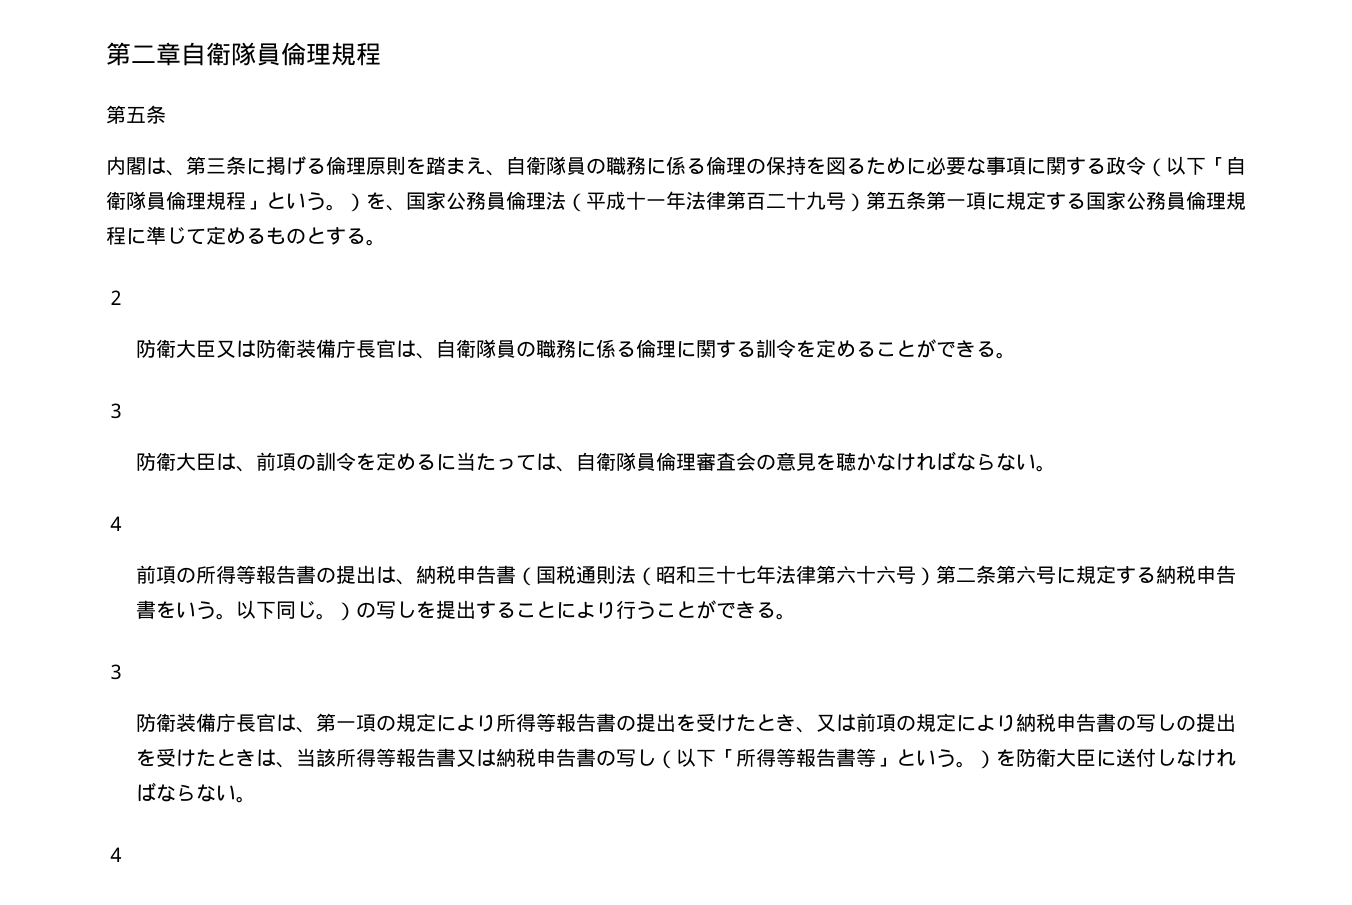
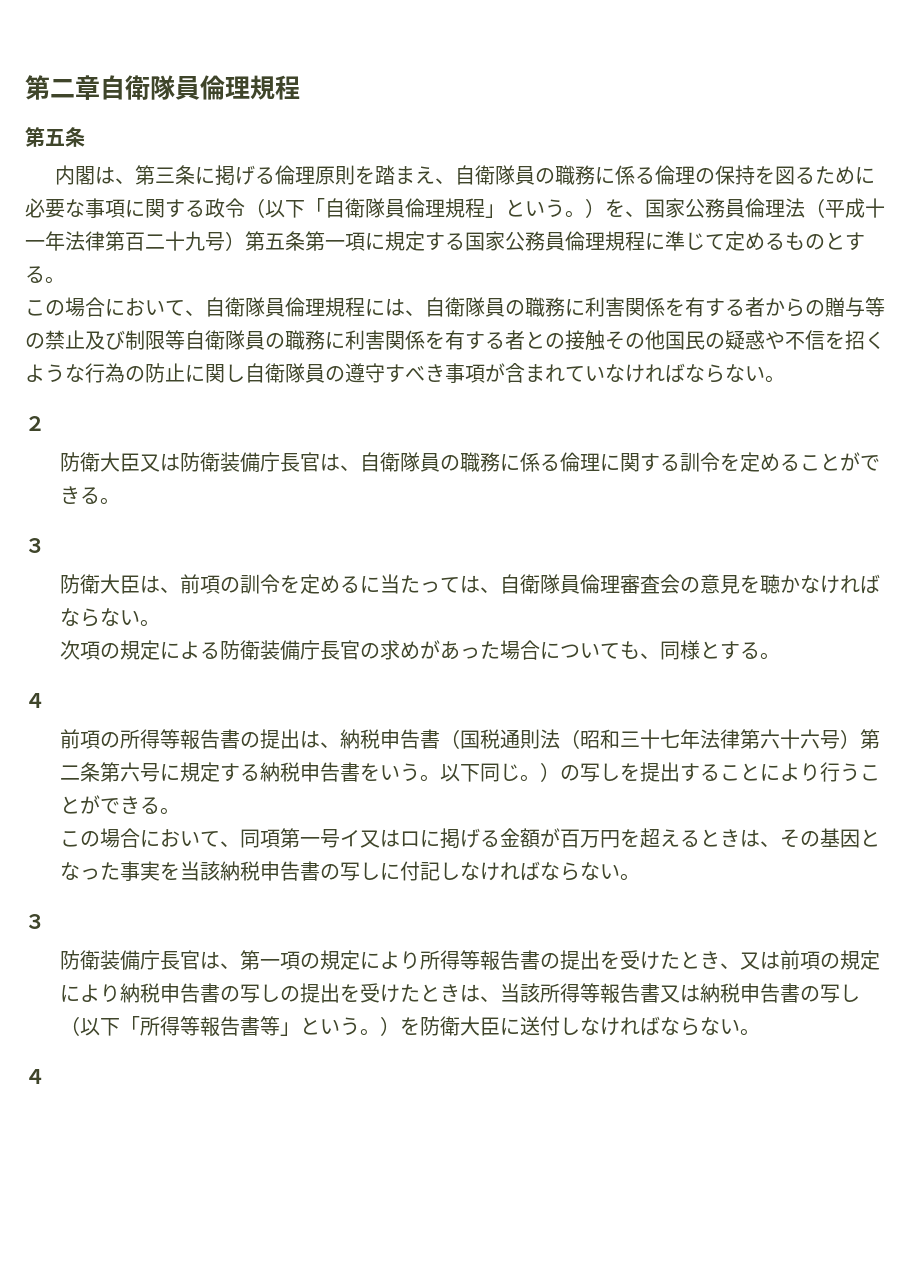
+ この場合において、自衛隊員倫理規程には、自衛隊員の職務に利害関係を有する者からの贈与等の禁止及び制限等自衛隊員の職務に利害関係を有する者との接触その他国民の疑惑や不信を招くような行為の防止に関し自衛隊員の遵守すべき事項が含まれていなければならない。
+ 次項の規定による防衛装備庁長官の求めがあった場合についても、同様とする。
+ この場合において、同項第一号イ又はロに掲げる金額が百万円を超えるときは、その基因となった事実を当該納税申告書の写しに付記しなければならない。

